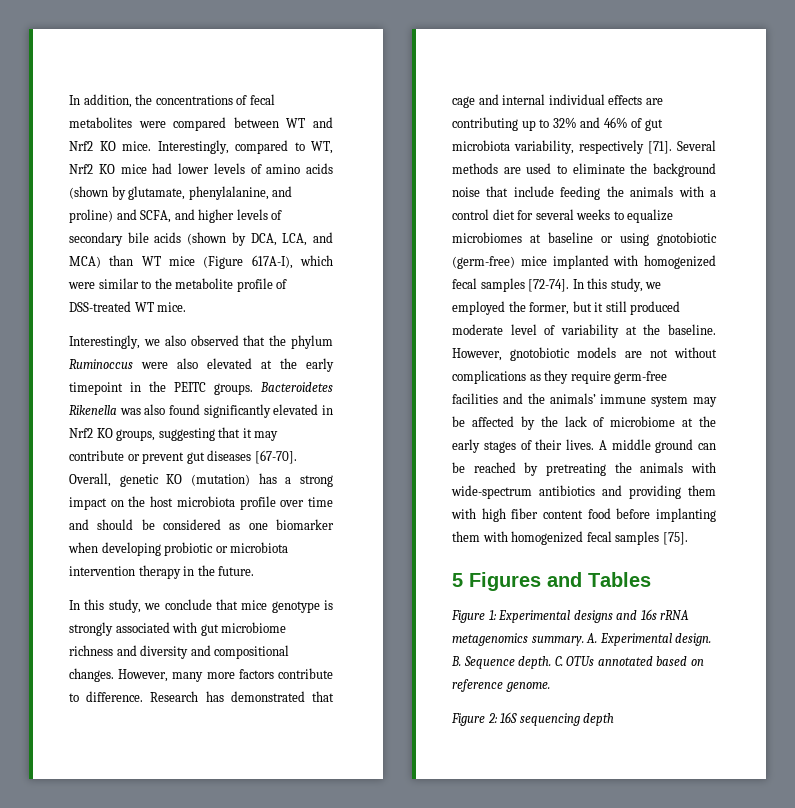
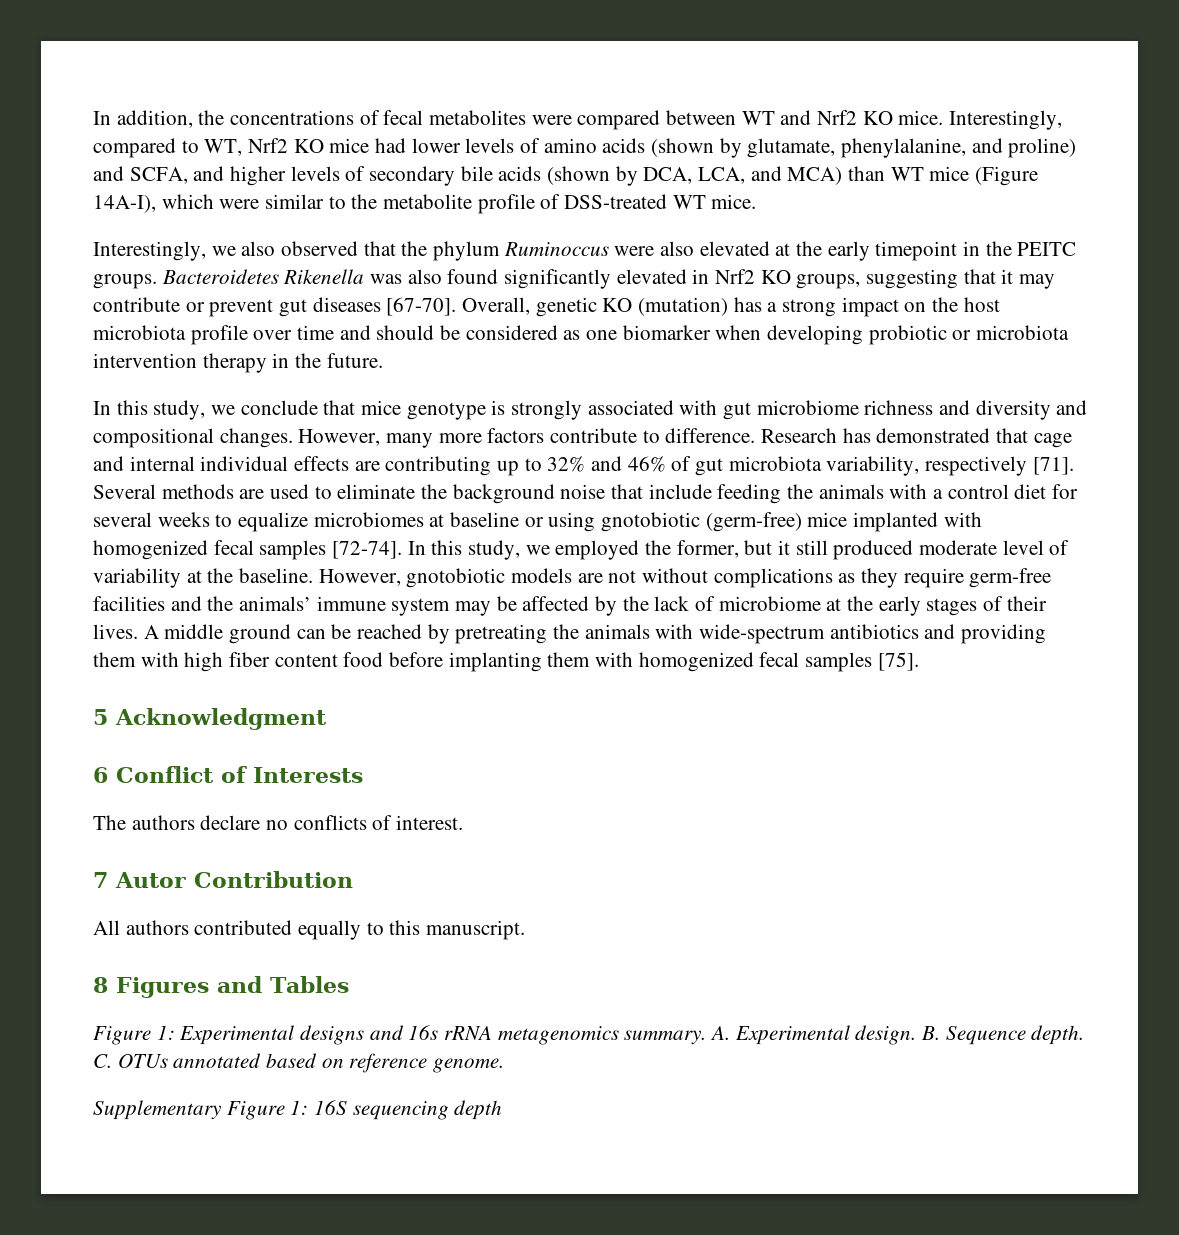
- Interestingly, compared to WT, Nrf2 KO mice had lower levels of amino acids (shown by glutamate, phenylalanine, and proline) and SCFA, and higher levels of secondary bile acids (shown by DCA, LCA, and MCA) than WT mice (Figure 617A-I), which were similar to the metabolite profile of DSS-treated WT mice.
+ Interestingly, compared to WT, Nrf2 KO mice had lower levels of amino acids (shown by glutamate, phenylalanine, and proline) and SCFA, and higher levels of secondary bile acids (shown by DCA, LCA, and MCA) than WT mice (Figure 14A-I), which were similar to the metabolite profile of DSS-treated WT mice.
- 5 Figures and Tables
+ 5 Acknowledgment
+ 6 Conflict of Interests
+ The authors declare no conflicts of interest.
+ 7 Autor Contribution
+ All authors contributed equally to this manuscript.
+ 8 Figures and Tables
- Figure 2: 16S sequencing depth
+ Supplementary Figure 1: 16S sequencing depth

